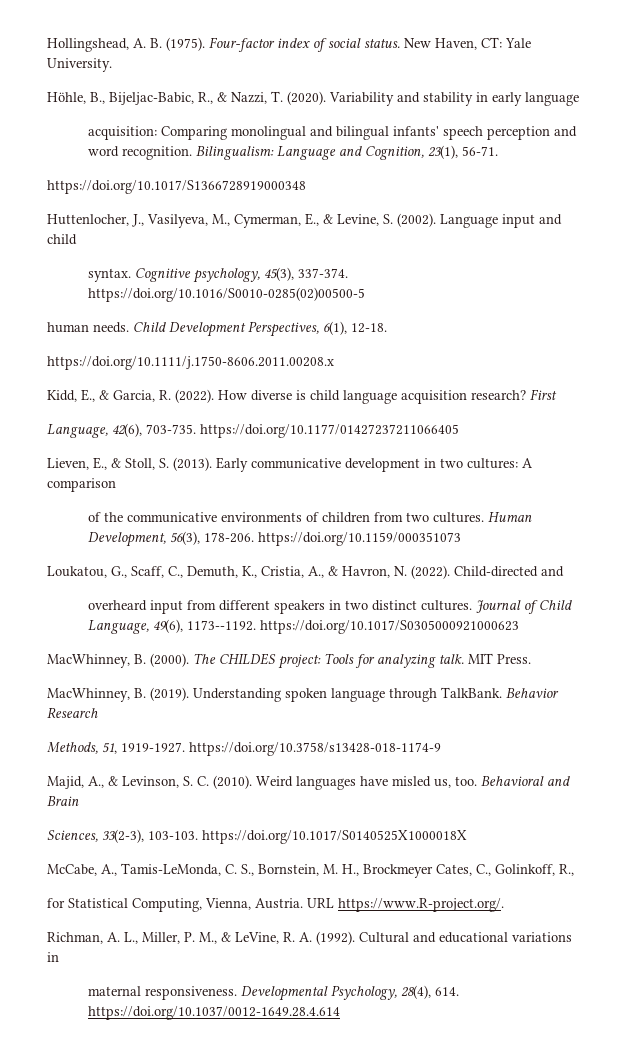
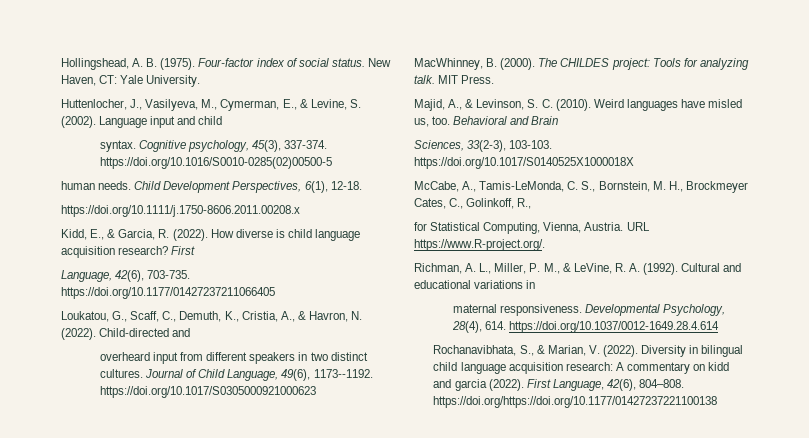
- Höhle, B., Bijeljac-Babic, R., & Nazzi, T. (2020). Variability and stability in early language
- acquisition: Comparing monolingual and bilingual infants' speech perception and word recognition. Bilingualism: Language and Cognition, 23(1), 56-71.
- https://doi.org/10.1017/S1366728919000348
- Lieven, E., & Stoll, S. (2013). Early communicative development in two cultures: A comparison
- of the communicative environments of children from two cultures. Human Development, 56(3), 178-206. https://doi.org/10.1159/000351073
- MacWhinney, B. (2019). Understanding spoken language through TalkBank. Behavior Research
- Methods, 51, 1919-1927. https://doi.org/10.3758/s13428-018-1174-9
+ Rochanavibhata, S., & Marian, V. (2022). Diversity in bilingual child language acquisition research: A commentary on kidd and garcia (2022). First Language, 42(6), 804–808. https://doi.org/https://doi.org/10.1177/01427237221100138

